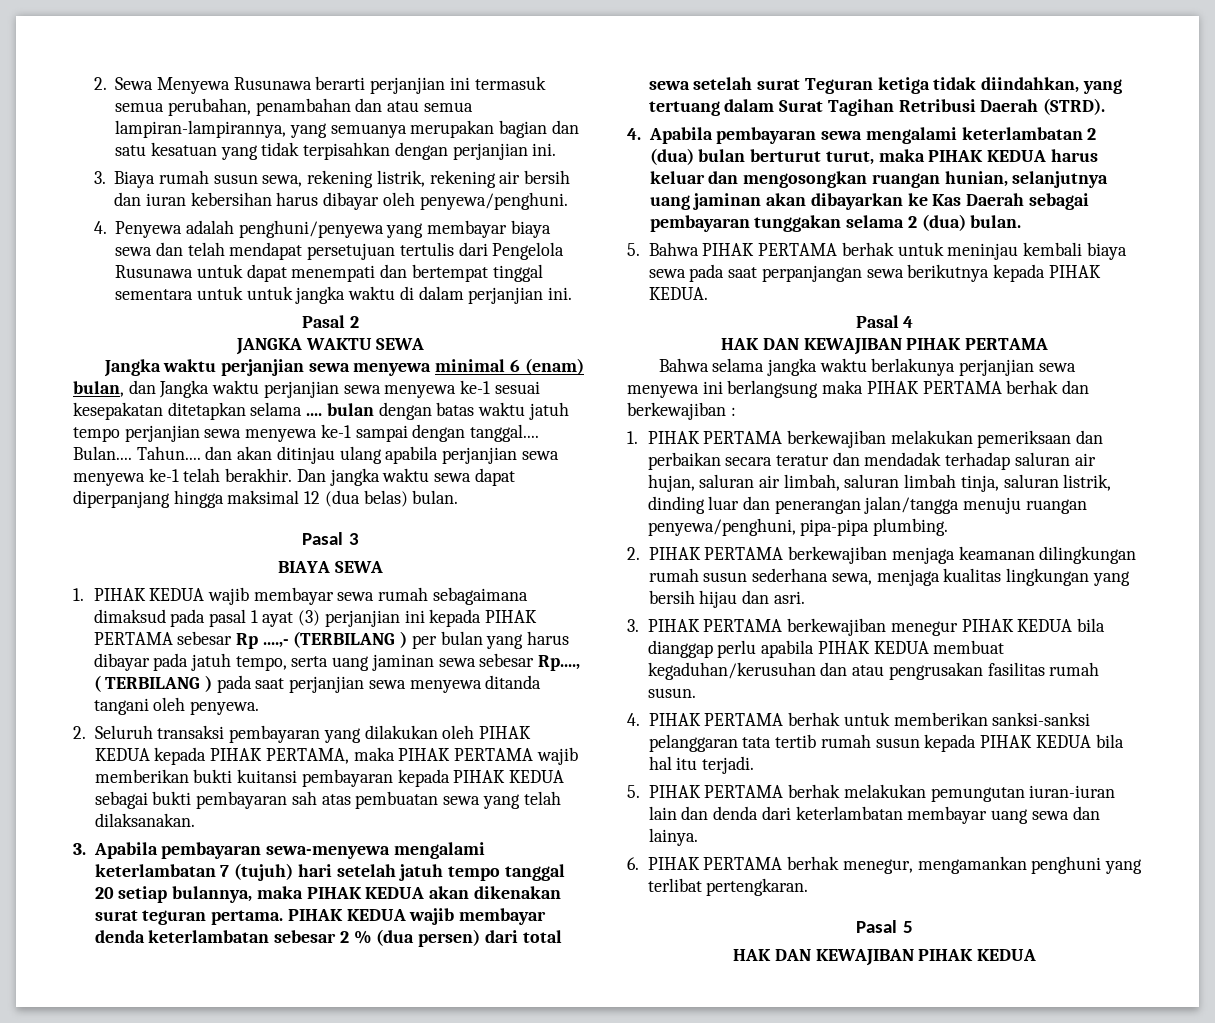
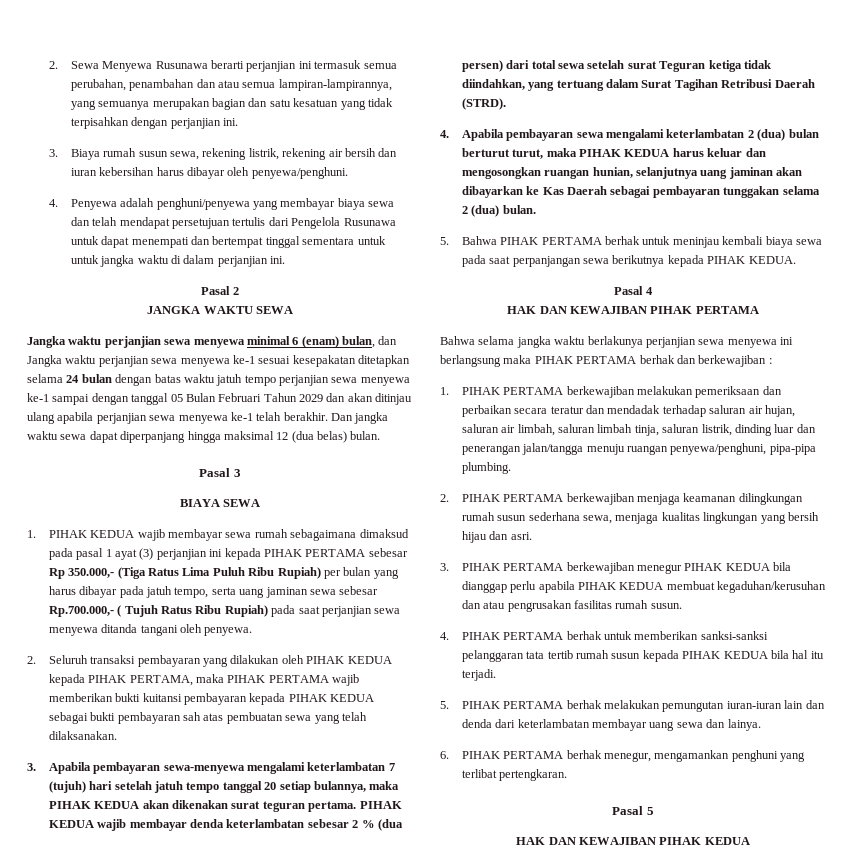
- Jangka waktu perjanjian sewa menyewa minimal 6 (enam) bulan, dan Jangka waktu perjanjian sewa menyewa ke-1 sesuai kesepakatan ditetapkan selama .... bulan dengan batas waktu jatuh tempo perjanjian sewa menyewa ke-1 sampai dengan tanggal.... Bulan.... Tahun.... dan akan ditinjau ulang apabila perjanjian sewa menyewa ke-1 telah berakhir.
+ Jangka waktu perjanjian sewa menyewa minimal 6 (enam) bulan, dan Jangka waktu perjanjian sewa menyewa ke-1 sesuai kesepakatan ditetapkan selama 24 bulan dengan batas waktu jatuh tempo perjanjian sewa menyewa ke-1 sampai dengan tanggal 05 Bulan Februari Tahun 2029 dan akan ditinjau ulang apabila perjanjian sewa menyewa ke-1 telah berakhir.
- 1. PIHAK KEDUA wajib membayar sewa rumah sebagaimana dimaksud pada pasal 1 ayat (3) perjanjian ini kepada PIHAK PERTAMA sebesar Rp ....,- (TERBILANG ) per bulan yang harus dibayar pada jatuh tempo, serta uang jaminan sewa sebesar Rp...., ( TERBILANG ) pada saat perjanjian sewa menyewa ditanda tangani oleh penyewa.
+ 1. PIHAK KEDUA wajib membayar sewa rumah sebagaimana dimaksud pada pasal 1 ayat (3) perjanjian ini kepada PIHAK PERTAMA sebesar Rp 350.000,- (Tiga Ratus Lima Puluh Ribu Rupiah) per bulan yang harus dibayar pada jatuh tempo, serta uang jaminan sewa sebesar Rp.700.000,- ( Tujuh Ratus Ribu Rupiah) pada saat perjanjian sewa menyewa ditanda tangani oleh penyewa.

